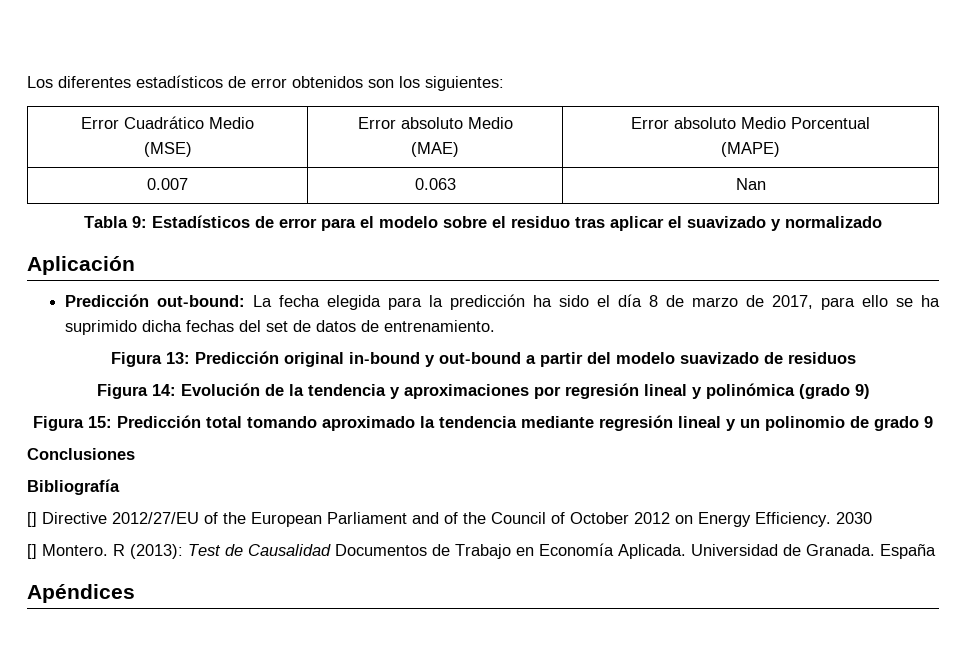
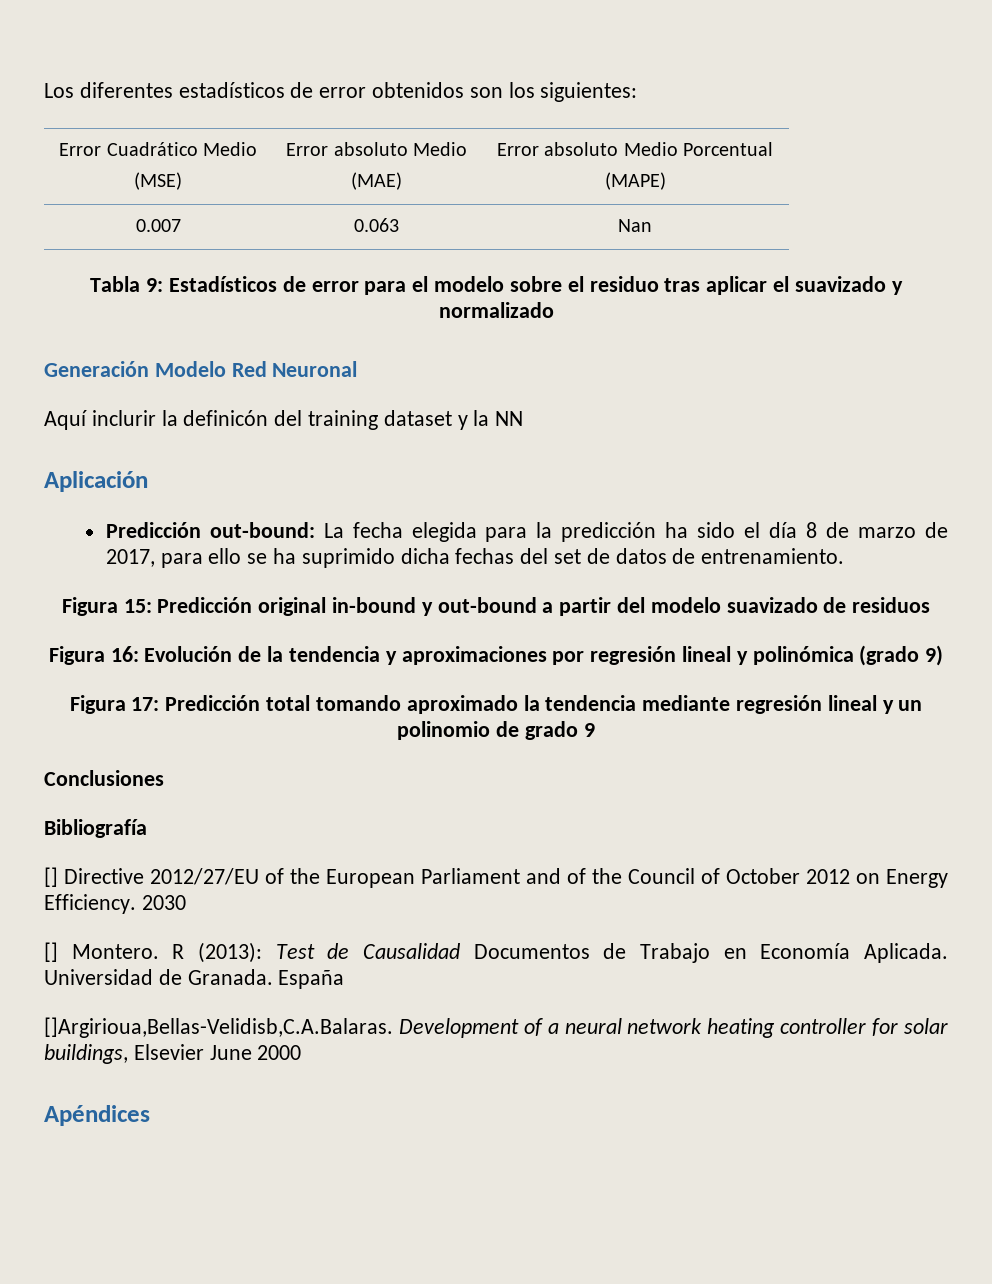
+ Generación Modelo Red Neuronal
+ Aquí inclurir la definicón del training dataset y la NN
- Figura 13: Predicción original in-bound y out-bound a partir del modelo suavizado de residuos
+ Figura 15: Predicción original in-bound y out-bound a partir del modelo suavizado de residuos
- Figura 14: Evolución de la tendencia y aproximaciones por regresión lineal y polinómica (grado 9)
+ Figura 16: Evolución de la tendencia y aproximaciones por regresión lineal y polinómica (grado 9)
- Figura 15: Predicción total tomando aproximado la tendencia mediante regresión lineal y un polinomio de grado 9
+ Figura 17: Predicción total tomando aproximado la tendencia mediante regresión lineal y un polinomio de grado 9
+ []Argirioua,Bellas-Velidisb,C.A.Balaras. Development of a neural network heating controller for solar buildings, Elsevier June 2000

